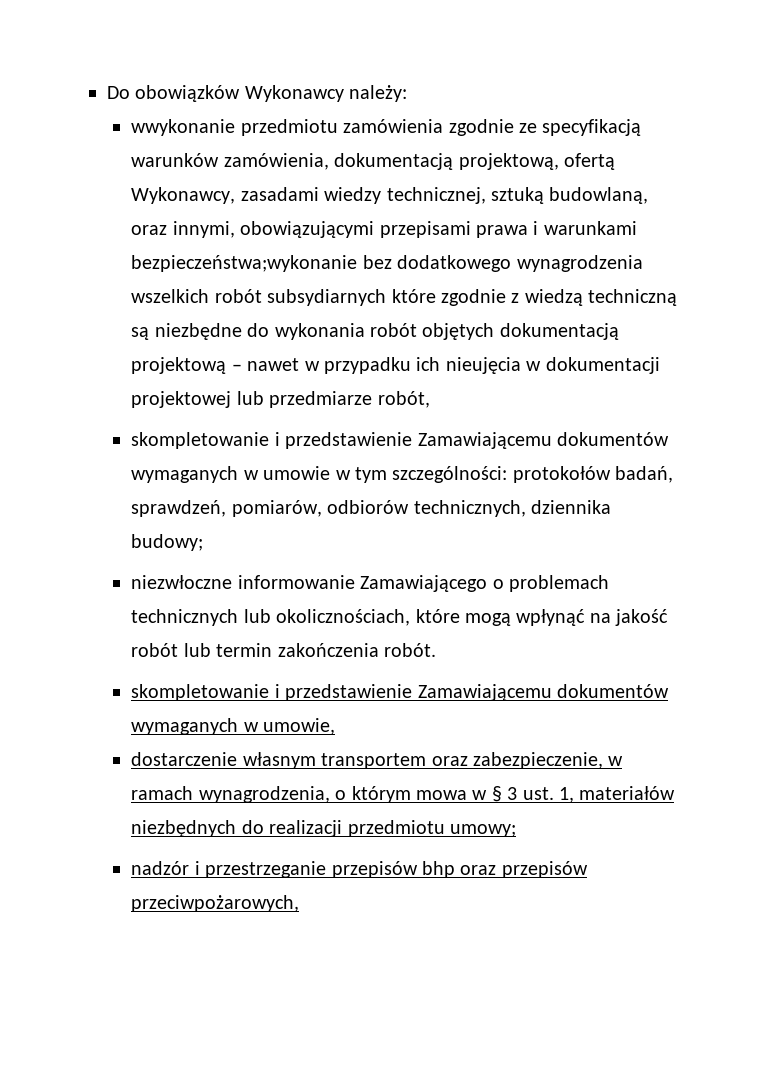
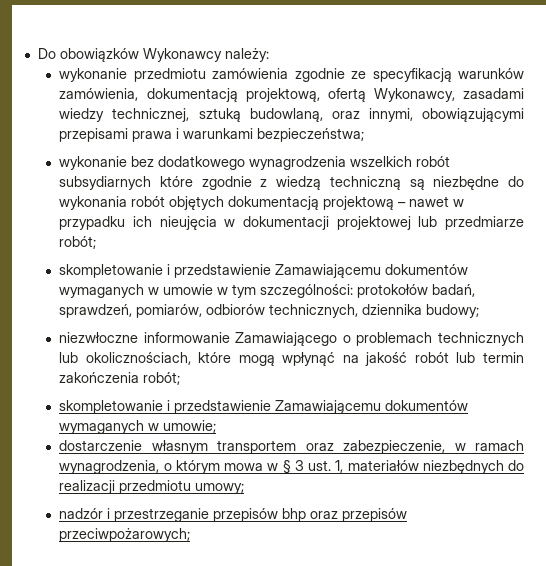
- wwykonanie przedmiotu zamówienia zgodnie ze specyfikacją warunków zamówienia, dokumentacją projektową, ofertą Wykonawcy, zasadami wiedzy technicznej, sztuką budowlaną, oraz innymi, obowiązującymi przepisami prawa i warunkami bezpieczeństwa;wykonanie bez dodatkowego wynagrodzenia wszelkich robót subsydiarnych które zgodnie z wiedzą techniczną są niezbędne do wykonania robót objętych dokumentacją projektową – nawet w przypadku ich nieujęcia w dokumentacji projektowej lub przedmiarze robót,
+ wykonanie przedmiotu zamówienia zgodnie ze specyfikacją warunków zamówienia, dokumentacją projektową, ofertą Wykonawcy, zasadami wiedzy technicznej, sztuką budowlaną, oraz innymi, obowiązującymi przepisami prawa i warunkami bezpieczeństwa;
+ wykonanie bez dodatkowego wynagrodzenia wszelkich robót subsydiarnych które zgodnie z wiedzą techniczną są niezbędne do wykonania robót objętych dokumentacją projektową – nawet w przypadku ich nieujęcia w dokumentacji projektowej lub przedmiarze robót;
- niezwłoczne informowanie Zamawiającego o problemach technicznych lub okolicznościach, które mogą wpłynąć na jakość robót lub termin zakończenia robót.
- skompletowanie i przedstawienie Zamawiającemu dokumentów wymaganych w umowie,
+ niezwłoczne informowanie Zamawiającego o problemach technicznych lub okolicznościach, które mogą wpłynąć na jakość robót lub termin zakończenia robót;
+ skompletowanie i przedstawienie Zamawiającemu dokumentów wymaganych w umowie;
- nadzór i przestrzeganie przepisów bhp oraz przepisów przeciwpożarowych,
+ nadzór i przestrzeganie przepisów bhp oraz przepisów przeciwpożarowych;

